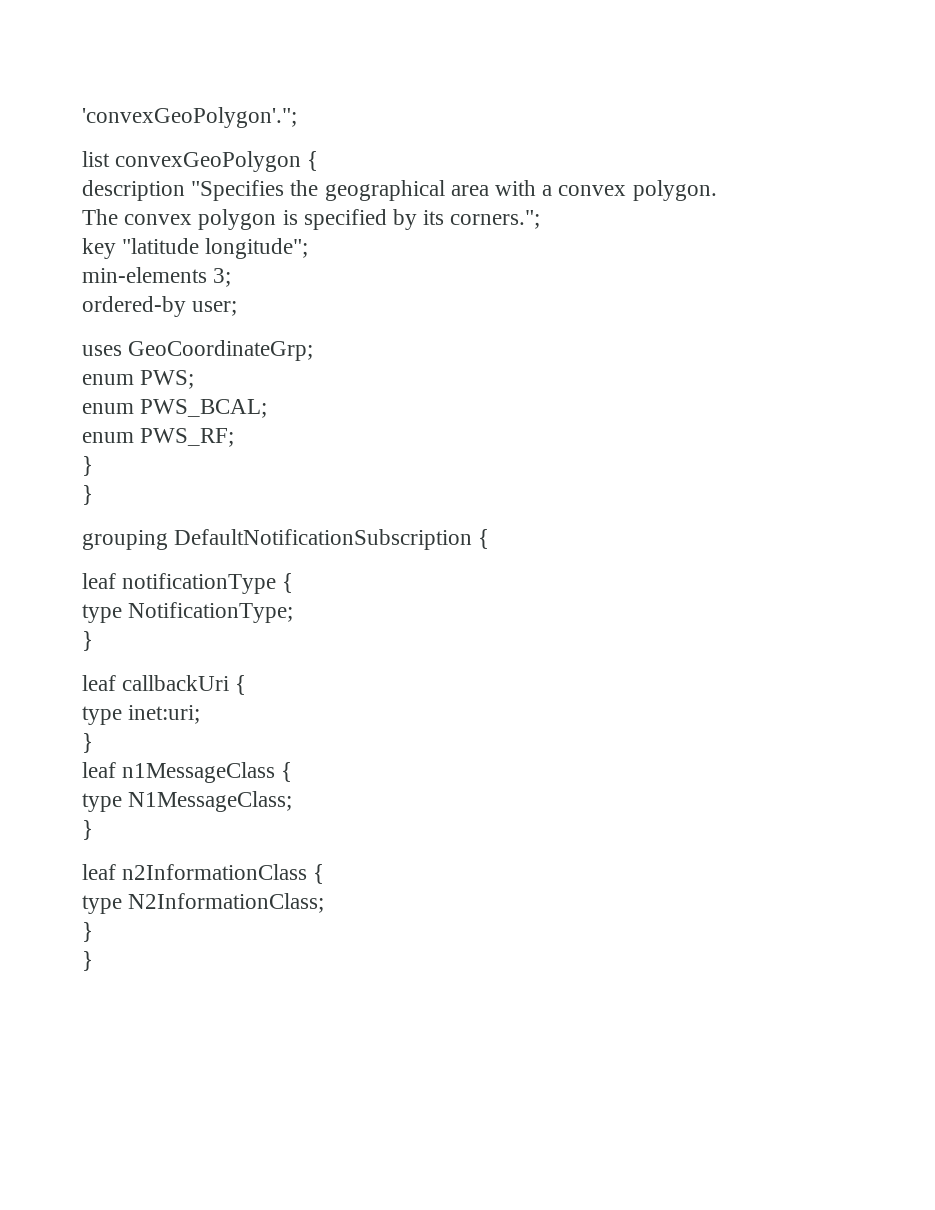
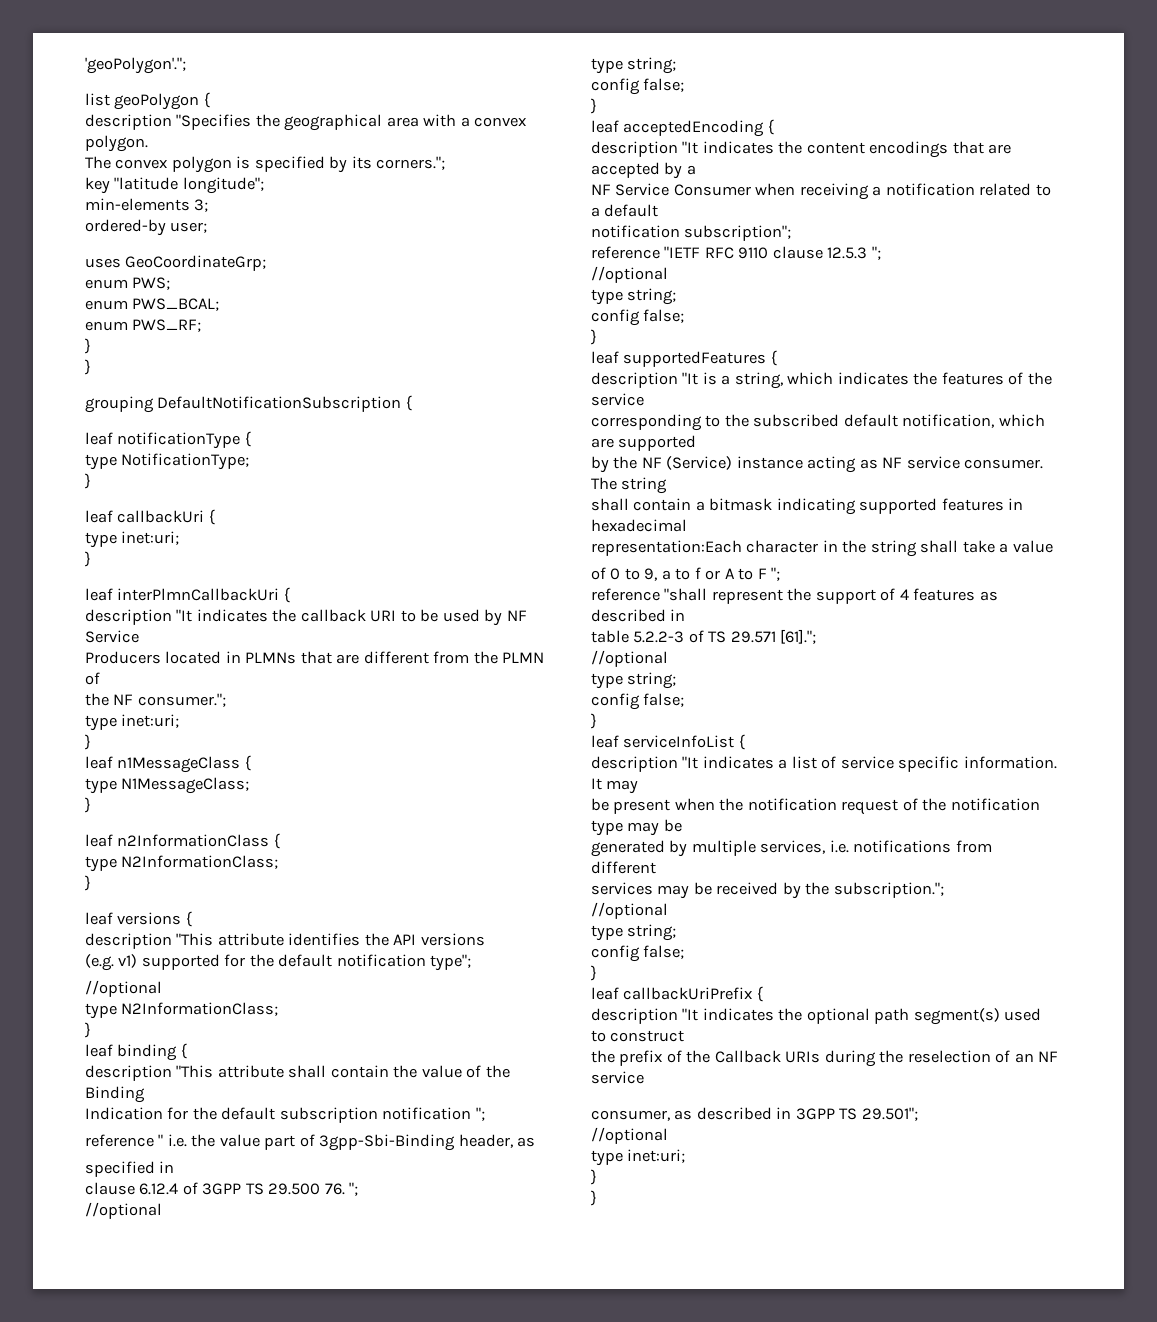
- 'convexGeoPolygon'.";
- list convexGeoPolygon {
+ 'geoPolygon'.";
+ list geoPolygon {
+ leaf interPlmnCallbackUri {
+ description "It indicates the callback URI to be used by NF Service
+ Producers located in PLMNs that are different from the PLMN of
+ the NF consumer.";
+ type inet:uri;
+ }
+ leaf versions {
+ description "This attribute identifies the API versions
+ (e.g. v1) supported for the default notification type";
+ //optional
+ type N2InformationClass;
+ }
+ leaf binding {
+ description "This attribute shall contain the value of the Binding
+ Indication for the default subscription notification ";
+ reference " i.e. the value part of 3gpp-Sbi-Binding header, as
+ specified in
+ clause 6.12.4 of 3GPP TS 29.500 76. ";
+ //optional
+ type string;
+ config false;
+ }
+ leaf acceptedEncoding {
+ description "It indicates the content encodings that are accepted by a
+ NF Service Consumer when receiving a notification related to a default
+ notification subscription";
+ reference "IETF RFC 9110 clause 12.5.3 ";
+ //optional
+ type string;
+ config false;
+ }
+ leaf supportedFeatures {
+ description "It is a string, which indicates the features of the service
+ corresponding to the subscribed default notification, which are supported
+ by the NF (Service) instance acting as NF service consumer. The string
+ shall contain a bitmask indicating supported features in hexadecimal
+ representation:Each character in the string shall take a value
+ of 0 to 9, a to f or A to F ";
+ reference "shall represent the support of 4 features as described in
+ table 5.2.2-3 of TS 29.571 [61].";
+ //optional
+ type string;
+ config false;
+ }
+ leaf serviceInfoList {
+ description "It indicates a list of service specific information. It may
+ be present when the notification request of the notification type may be
+ generated by multiple services, i.e. notifications from different
+ services may be received by the subscription.";
+ //optional
+ type string;
+ config false;
+ }
+ leaf callbackUriPrefix {
+ description "It indicates the optional path segment(s) used to construct
+ the prefix of the Callback URIs during the reselection of an NF service
+ consumer, as described in 3GPP TS 29.501";
+ //optional
+ type inet:uri;
+ }

